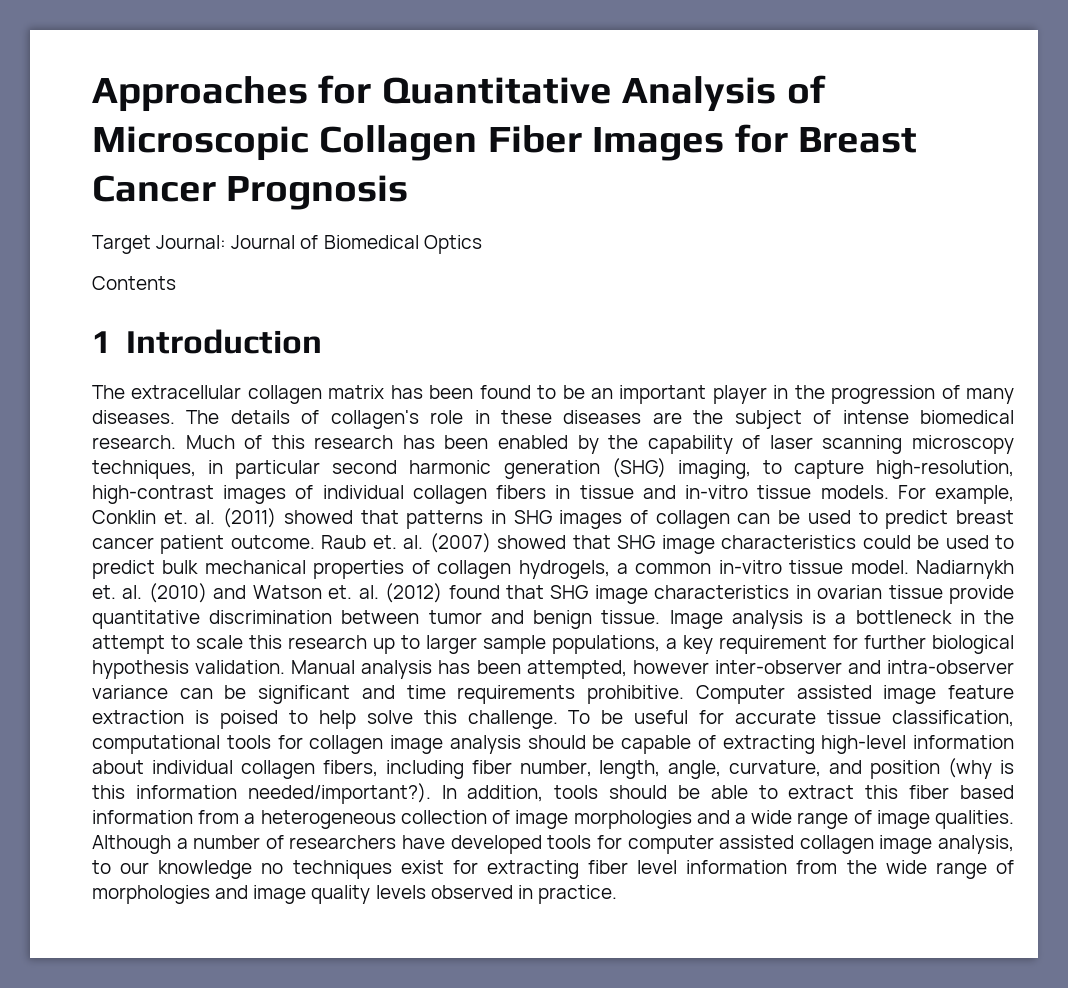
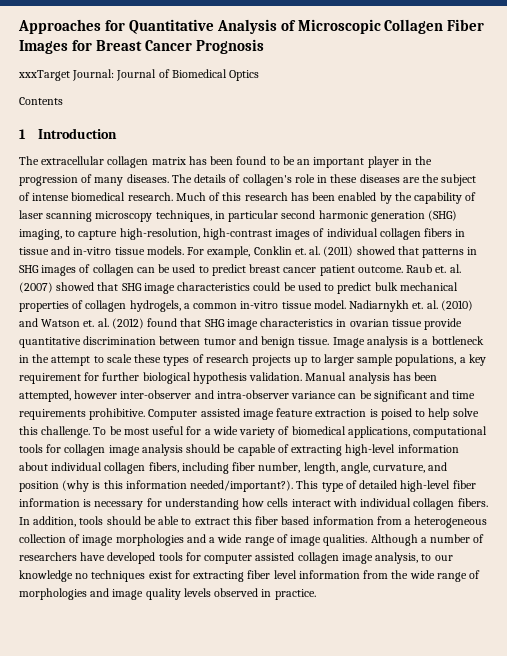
- Target Journal: Journal of Biomedical Optics
+ xxxTarget Journal: Journal of Biomedical Optics
- Image analysis is a bottleneck in the attempt to scale this research up to larger sample populations, a key requirement for further biological hypothesis validation.
+ Image analysis is a bottleneck in the attempt to scale these types of research projects up to larger sample populations, a key requirement for further biological hypothesis validation.
- To be useful for accurate tissue classification, computational tools for collagen image analysis should be capable of extracting high-level information about individual collagen fibers, including fiber number, length, angle, curvature, and position (why is this information needed/important?).
+ To be most useful for a wide variety of biomedical applications, computational tools for collagen image analysis should be capable of extracting high-level information about individual collagen fibers, including fiber number, length, angle, curvature, and position (why is this information needed/important?).
+ This type of detailed high-level fiber information is necessary for understanding how cells interact with individual collagen fibers.

